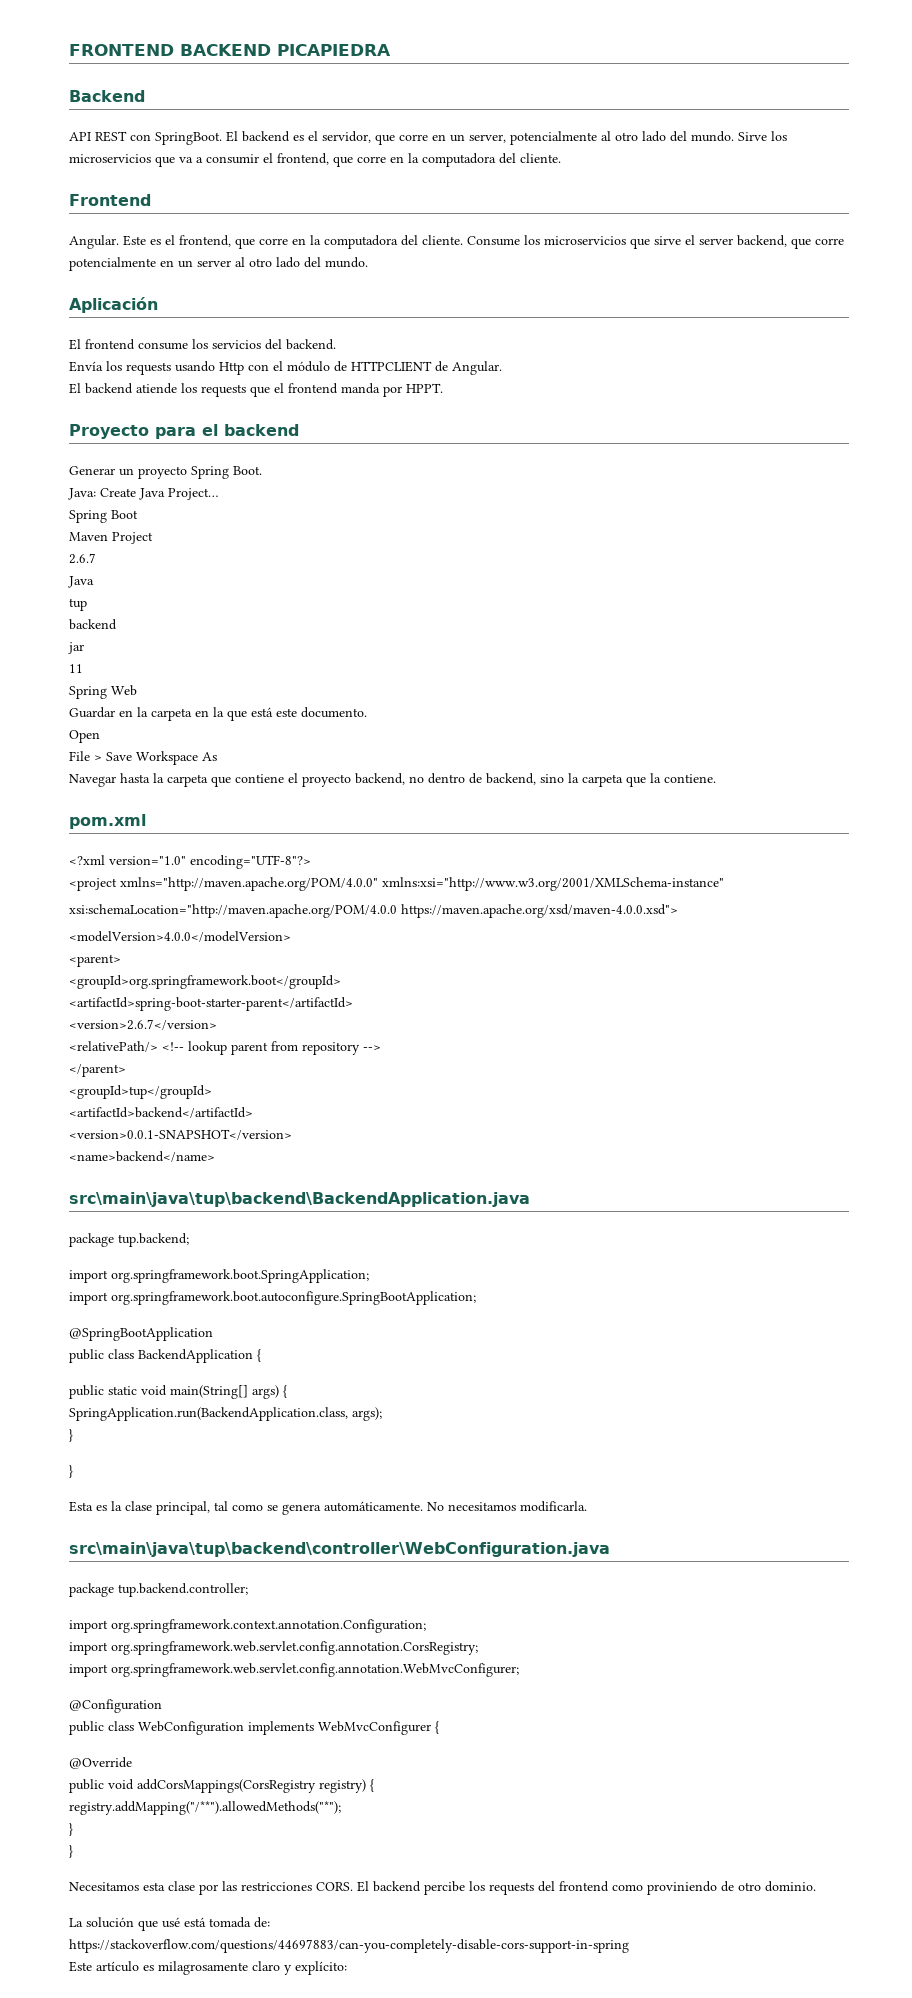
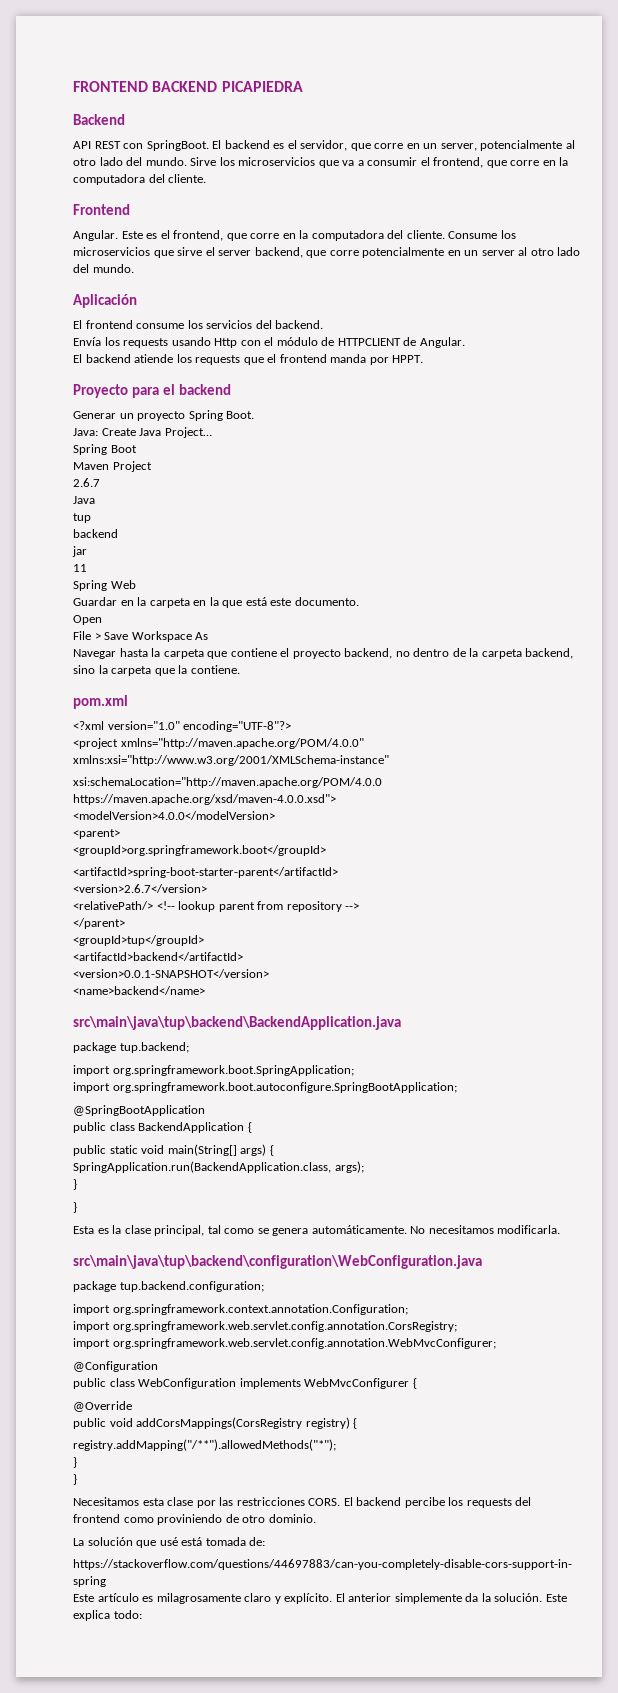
- Navegar hasta la carpeta que contiene el proyecto backend, no dentro de backend, sino la carpeta que la contiene.
+ Navegar hasta la carpeta que contiene el proyecto backend, no dentro de la carpeta backend, sino la carpeta que la contiene.
- src\main\java\tup\backend\controller\WebConfiguration.java
- package tup.backend.controller;
+ src\main\java\tup\backend\configuration\WebConfiguration.java
+ package tup.backend.configuration;
- Este artículo es milagrosamente claro y explícito:
+ Este artículo es milagrosamente claro y explícito. El anterior simplemente da la solución. Este explica todo:

